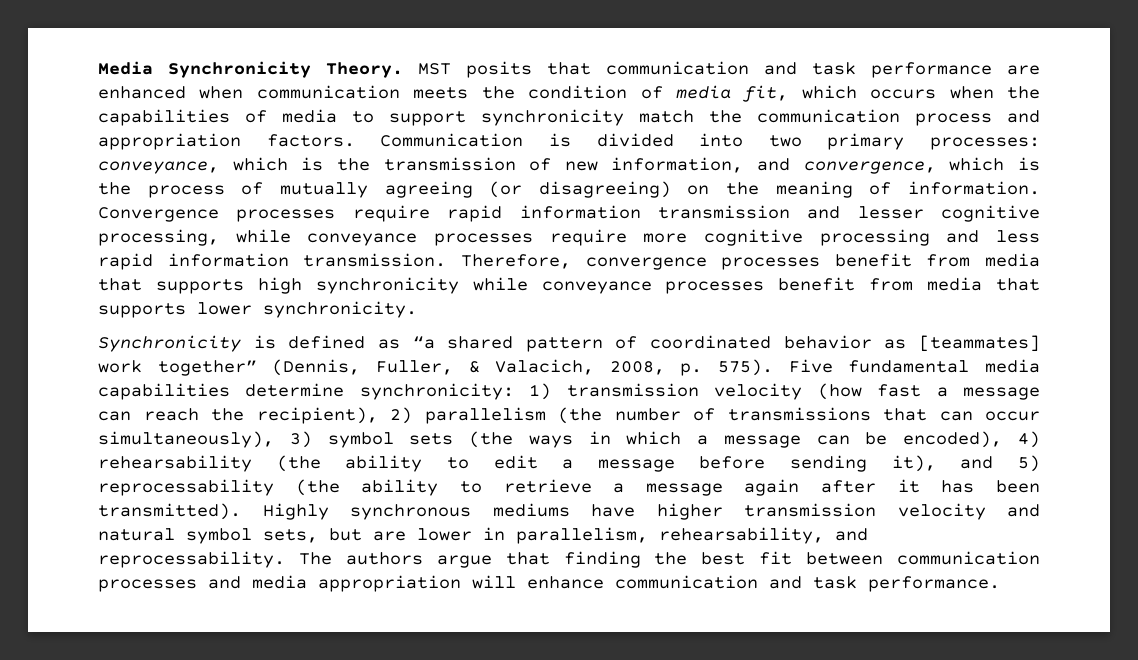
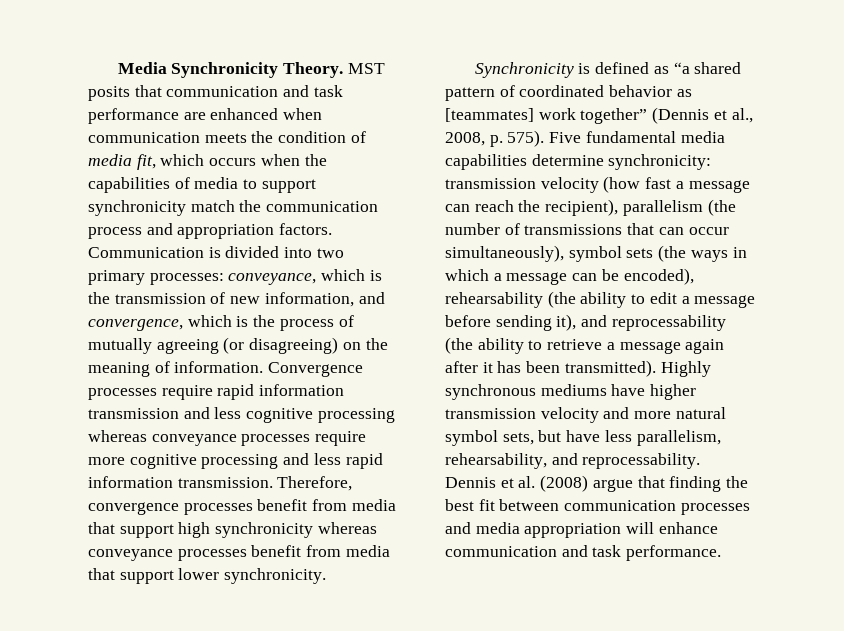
- Convergence processes require rapid information transmission and lesser cognitive processing, while conveyance processes require more cognitive processing and less rapid information transmission.
+ Convergence processes require rapid information transmission and less cognitive processing whereas conveyance processes require more cognitive processing and less rapid information transmission.
- Therefore, convergence processes benefit from media that supports high synchronicity while conveyance processes benefit from media that supports lower synchronicity.
+ Therefore, convergence processes benefit from media that support high synchronicity whereas conveyance processes benefit from media that support lower synchronicity.
- Synchronicity is defined as “a shared pattern of coordinated behavior as [teammates] work together” (Dennis, Fuller, & Valacich, 2008, p. 575).
+ Synchronicity is defined as “a shared pattern of coordinated behavior as [teammates] work together” (Dennis et al., 2008, p. 575).
- Five fundamental media capabilities determine synchronicity: 1) transmission velocity (how fast a message can reach the recipient), 2) parallelism (the number of transmissions that can occur simultaneously), 3) symbol sets (the ways in which a message can be encoded), 4) rehearsability (the ability to edit a message before sending it), and 5) reprocessability (the ability to retrieve a message again after it has been transmitted).
+ Five fundamental media capabilities determine synchronicity: transmission velocity (how fast a message can reach the recipient), parallelism (the number of transmissions that can occur simultaneously), symbol sets (the ways in which a message can be encoded), rehearsability (the ability to edit a message before sending it), and reprocessability (the ability to retrieve a message again after it has been transmitted).
- Highly synchronous mediums have higher transmission velocity and natural symbol sets, but are lower in parallelism, rehearsability, and reprocessability.
+ Highly synchronous mediums have higher transmission velocity and more natural symbol sets, but have less parallelism, rehearsability, and reprocessability.
- The authors argue that finding the best fit between communication processes and media appropriation will enhance communication and task performance.
+ Dennis et al. (2008) argue that finding the best fit between communication processes and media appropriation will enhance communication and task performance.

